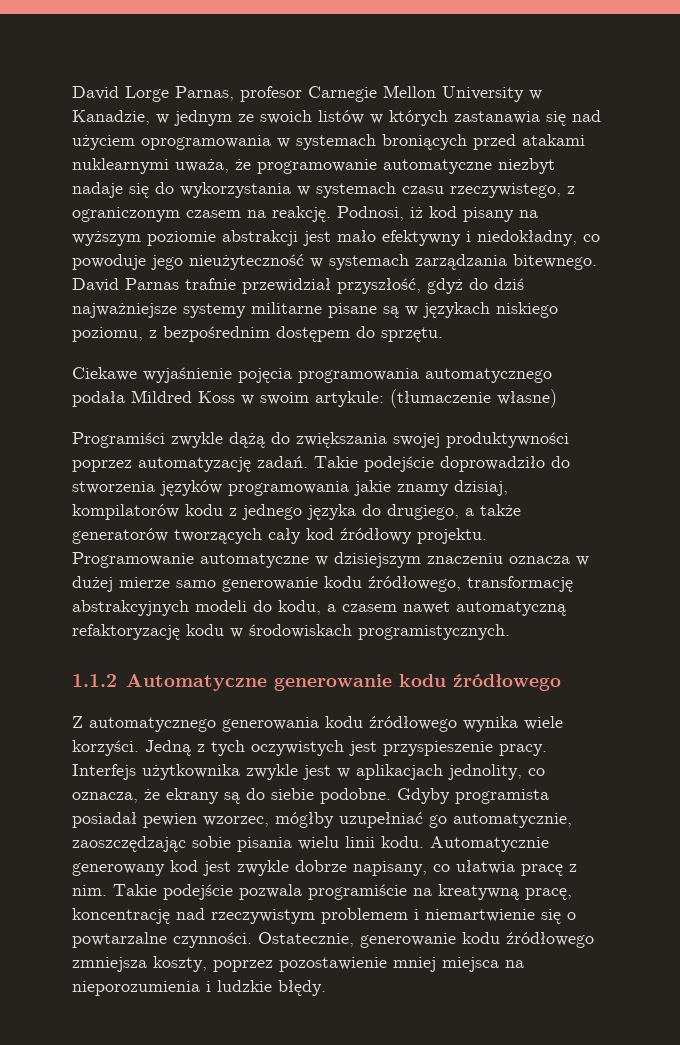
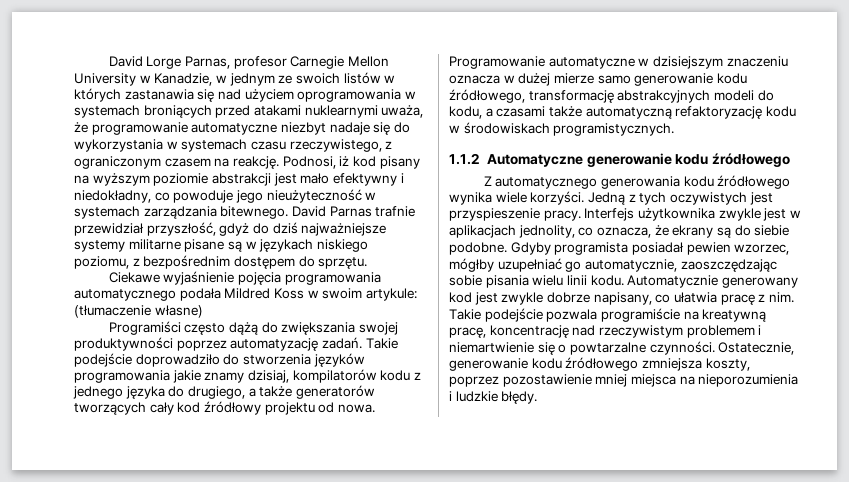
- Programiści zwykle dążą do zwiększania swojej produktywności poprzez automatyzację zadań.
+ Programiści często dążą do zwiększania swojej produktywności poprzez automatyzację zadań.
- Takie podejście doprowadziło do stworzenia języków programowania jakie znamy dzisiaj, kompilatorów kodu z jednego języka do drugiego, a także generatorów tworzących cały kod źródłowy projektu.
+ Takie podejście doprowadziło do stworzenia języków programowania jakie znamy dzisiaj, kompilatorów kodu z jednego języka do drugiego, a także generatorów tworzących cały kod źródłowy projektu od nowa.
- Programowanie automatyczne w dzisiejszym znaczeniu oznacza w dużej mierze samo generowanie kodu źródłowego, transformację abstrakcyjnych modeli do kodu, a czasem nawet automatyczną refaktoryzację kodu w środowiskach programistycznych.
+ Programowanie automatyczne w dzisiejszym znaczeniu oznacza w dużej mierze samo generowanie kodu źródłowego, transformację abstrakcyjnych modeli do kodu, a czasami także automatyczną refaktoryzację kodu w środowiskach programistycznych.

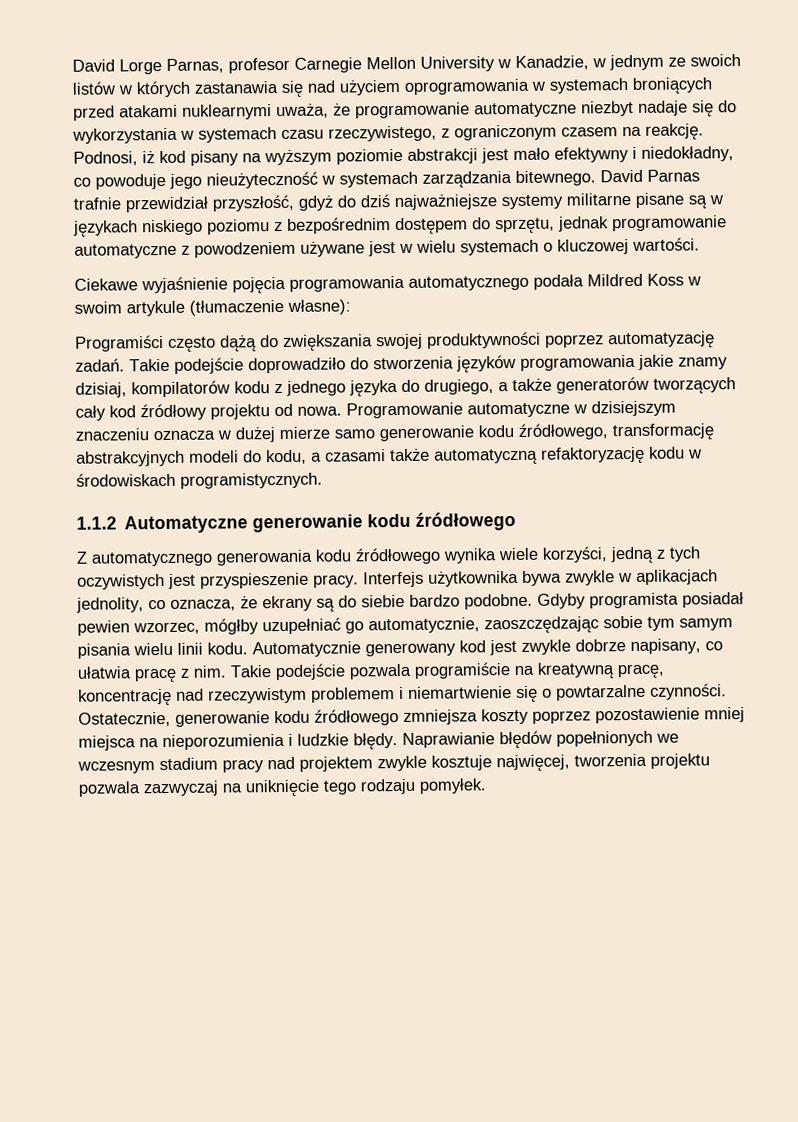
- David Parnas trafnie przewidział przyszłość, gdyż do dziś najważniejsze systemy militarne pisane są w językach niskiego poziomu, z bezpośrednim dostępem do sprzętu.
+ David Parnas trafnie przewidział przyszłość, gdyż do dziś najważniejsze systemy militarne pisane są w językach niskiego poziomu z bezpośrednim dostępem do sprzętu, jednak programowanie automatyczne z powodzeniem używane jest w wielu systemach o kluczowej wartości.
- Ciekawe wyjaśnienie pojęcia programowania automatycznego podała Mildred Koss w swoim artykule: (tłumaczenie własne)
+ Ciekawe wyjaśnienie pojęcia programowania automatycznego podała Mildred Koss w swoim artykule (tłumaczenie własne):
- Z automatycznego generowania kodu źródłowego wynika wiele korzyści. Jedną z tych oczywistych jest przyspieszenie pracy.
+ Z automatycznego generowania kodu źródłowego wynika wiele korzyści, jedną z tych oczywistych jest przyspieszenie pracy.
- Interfejs użytkownika zwykle jest w aplikacjach jednolity, co oznacza, że ekrany są do siebie podobne.
+ Interfejs użytkownika bywa zwykle w aplikacjach jednolity, co oznacza, że ekrany są do siebie bardzo podobne.
- Gdyby programista posiadał pewien wzorzec, mógłby uzupełniać go automatycznie, zaoszczędzając sobie pisania wielu linii kodu.
+ Gdyby programista posiadał pewien wzorzec, mógłby uzupełniać go automatycznie, zaoszczędzając sobie tym samym pisania wielu linii kodu.
- Ostatecznie, generowanie kodu źródłowego zmniejsza koszty, poprzez pozostawienie mniej miejsca na nieporozumienia i ludzkie błędy.
+ Ostatecznie, generowanie kodu źródłowego zmniejsza koszty poprzez pozostawienie mniej miejsca na nieporozumienia i ludzkie błędy.
+ Naprawianie błędów popełnionych we wczesnym stadium pracy nad projektem zwykle kosztuje najwięcej, tworzenia projektu pozwala zazwyczaj na uniknięcie tego rodzaju pomyłek.

